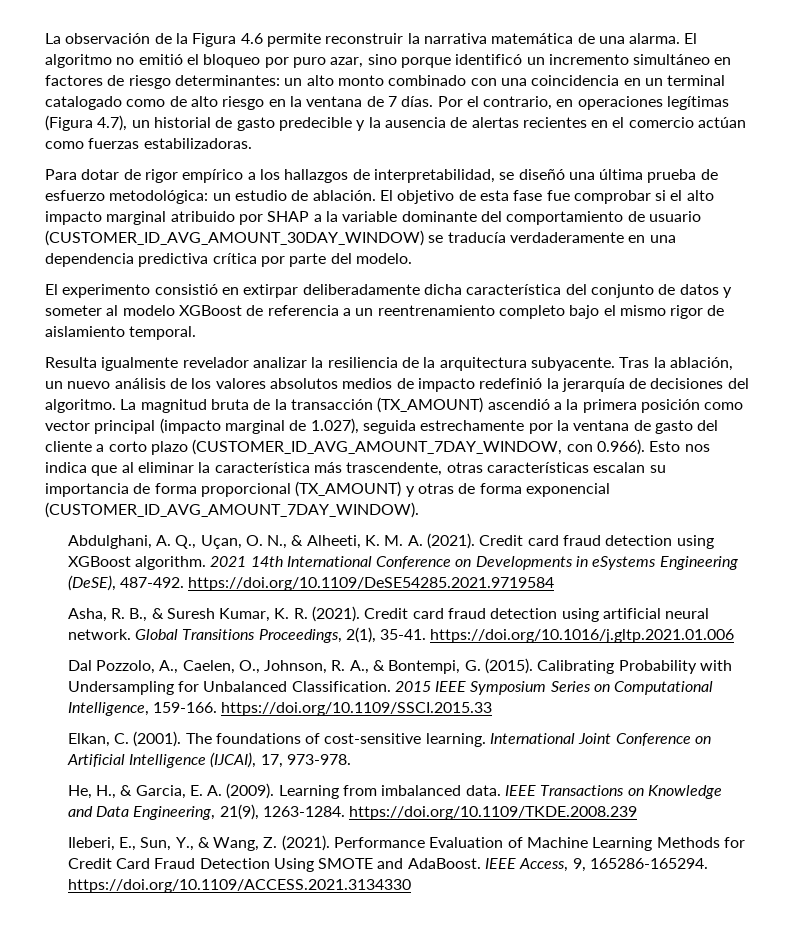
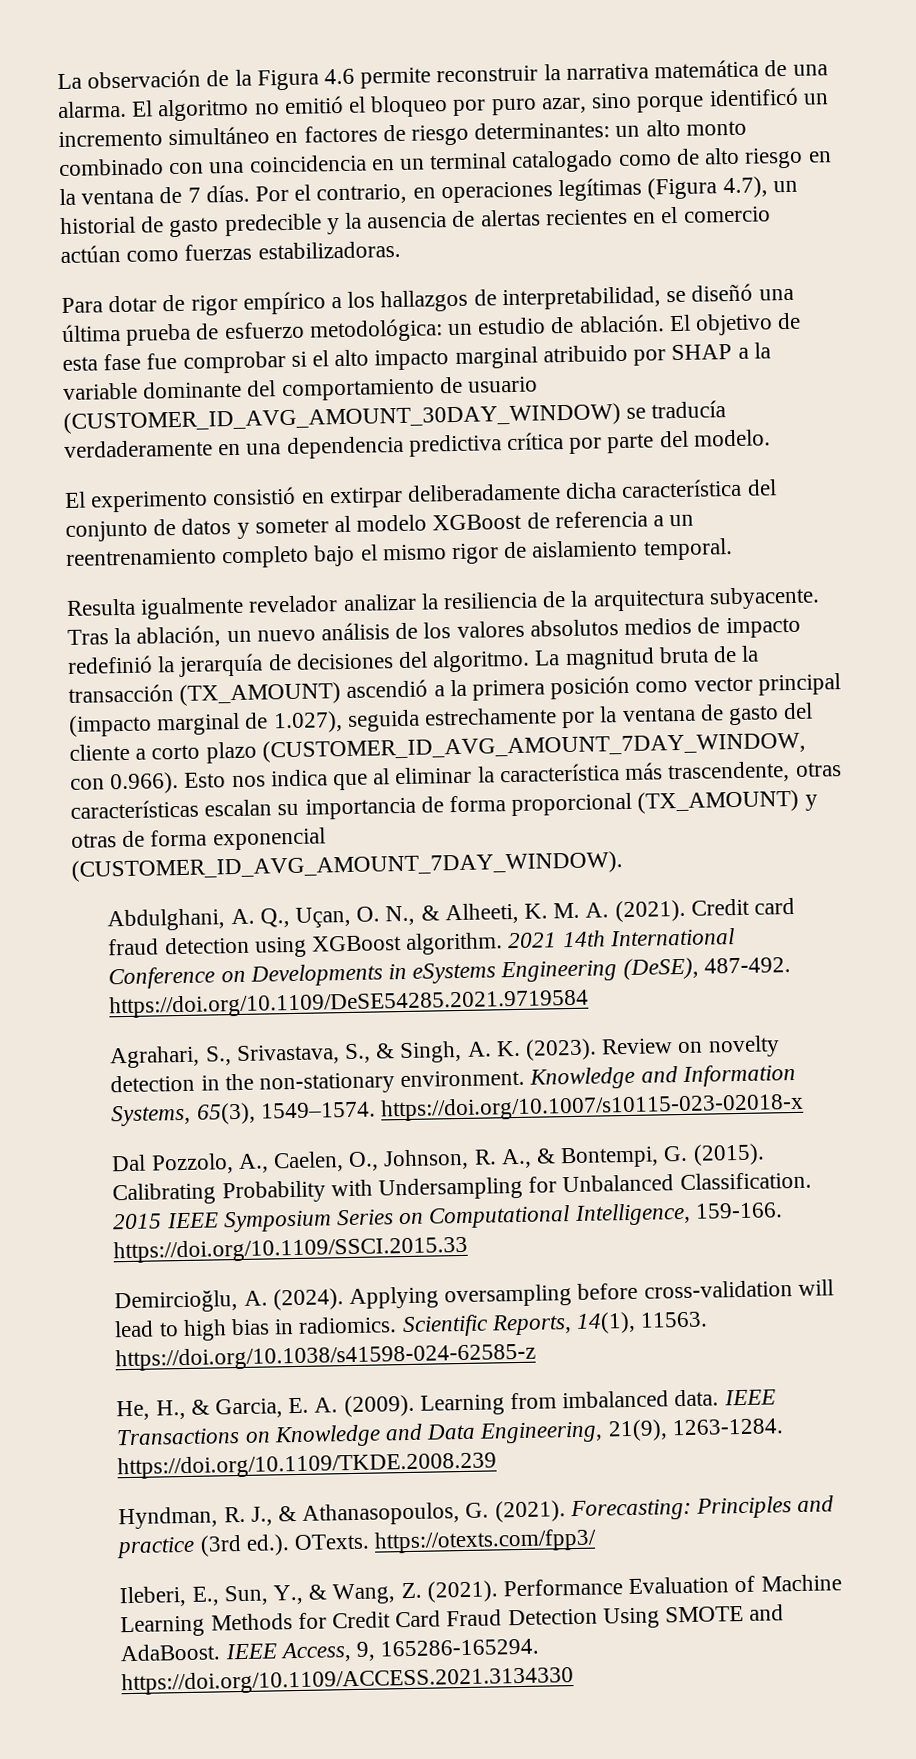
- Asha, R. B., & Suresh Kumar, K. R. (2021). Credit card fraud detection using artificial neural network. Global Transitions Proceedings, 2(1), 35-41. https://doi.org/10.1016/j.gltp.2021.01.006
+ Agrahari, S., Srivastava, S., & Singh, A. K. (2023). Review on novelty detection in the non-stationary environment. Knowledge and Information Systems, 65(3), 1549–1574. https://doi.org/10.1007/s10115-023-02018-x
- Elkan, C. (2001). The foundations of cost-sensitive learning. International Joint Conference on Artificial Intelligence (IJCAI), 17, 973-978.
+ Demircioğlu, A. (2024). Applying oversampling before cross-validation will lead to high bias in radiomics. Scientific Reports, 14(1), 11563. https://doi.org/10.1038/s41598-024-62585-z
+ Hyndman, R. J., & Athanasopoulos, G. (2021). Forecasting: Principles and practice (3rd ed.). OTexts. https://otexts.com/fpp3/

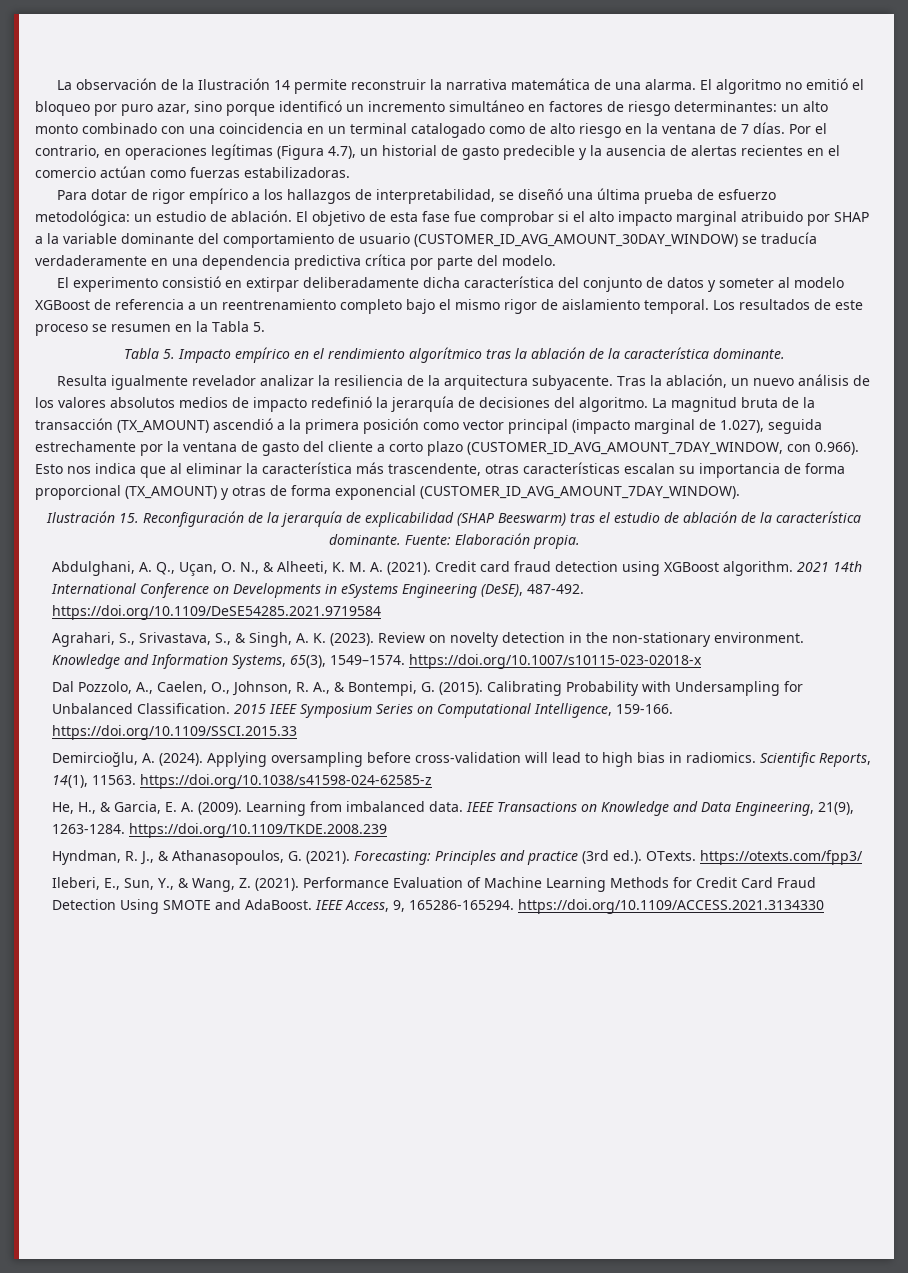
- La observación de la Figura 4.6 permite reconstruir la narrativa matemática de una alarma.
+ La observación de la Ilustración 14 permite reconstruir la narrativa matemática de una alarma.
+ Los resultados de este proceso se resumen en la Tabla 5.
+ Tabla 5. Impacto empírico en el rendimiento algorítmico tras la ablación de la característica dominante.
+ Ilustración 15. Reconfiguración de la jerarquía de explicabilidad (SHAP Beeswarm) tras el estudio de ablación de la característica dominante. Fuente: Elaboración propia.

